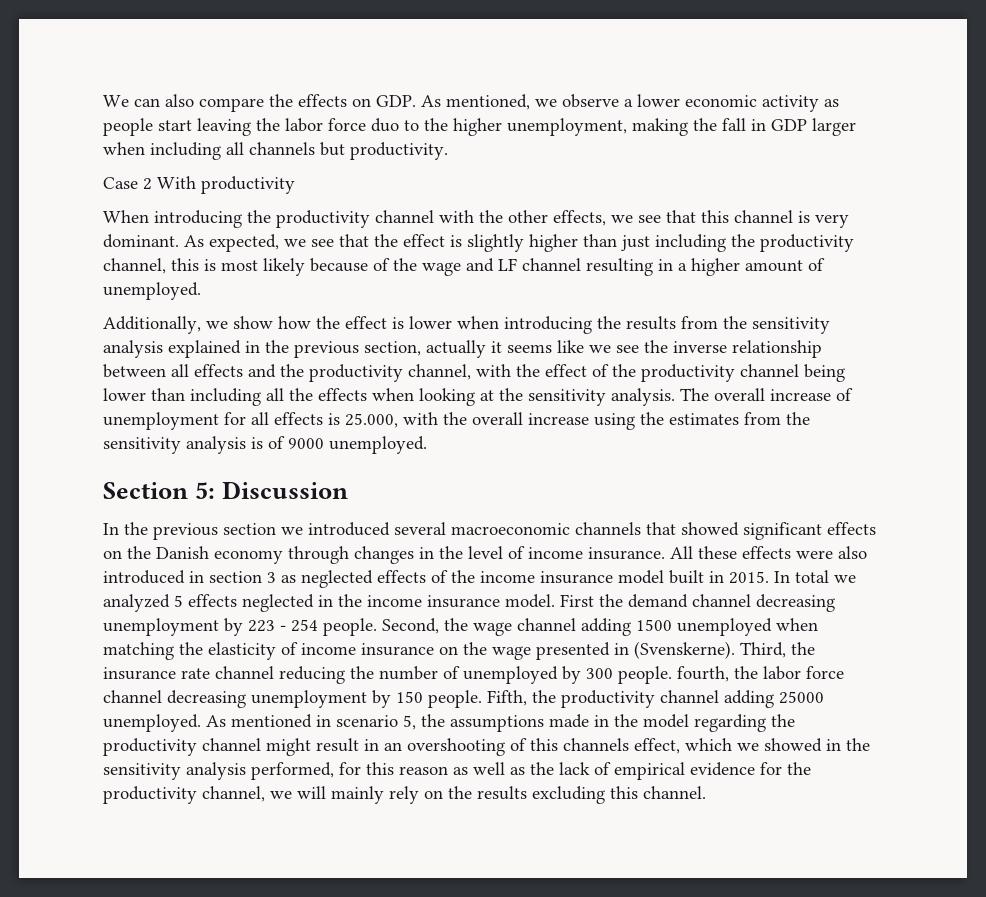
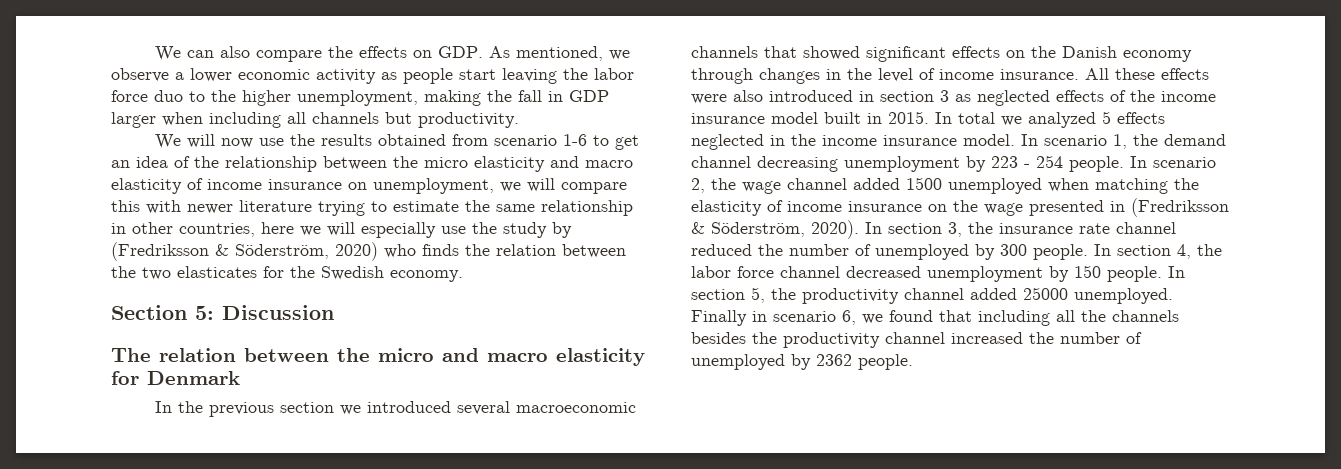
- Case 2 With productivity
- When introducing the productivity channel with the other effects, we see that this channel is very dominant. As expected, we see that the effect is slightly higher than just including the productivity channel, this is most likely because of the wage and LF channel resulting in a higher amount of unemployed.
- Additionally, we show how the effect is lower when introducing the results from the sensitivity analysis explained in the previous section, actually it seems like we see the inverse relationship between all effects and the productivity channel, with the effect of the productivity channel being lower than including all the effects when looking at the sensitivity analysis. The overall increase of unemployment for all effects is 25.000, with the overall increase using the estimates from the sensitivity analysis is of 9000 unemployed.
+ We will now use the results obtained from scenario 1-6 to get an idea of the relationship between the micro elasticity and macro elasticity of income insurance on unemployment, we will compare this with newer literature trying to estimate the same relationship in other countries, here we will especially use the study by (Fredriksson & Söderström, 2020) who finds the relation between the two elasticates for the Swedish economy.
  Section 5: Discussion
+ The relation between the micro and macro elasticity for Denmark
- First the demand channel decreasing unemployment by 223 - 254 people.
+ In scenario 1, the demand channel decreasing unemployment by 223 - 254 people.
- Second, the wage channel adding 1500 unemployed when matching the elasticity of income insurance on the wage presented in (Svenskerne). Third, the insurance rate channel reducing the number of unemployed by 300 people. fourth, the labor force channel decreasing unemployment by 150 people.
+ In scenario 2, the wage channel added 1500 unemployed when matching the elasticity of income insurance on the wage presented in (Fredriksson & Söderström, 2020). In section 3, the insurance rate channel reduced the number of unemployed by 300 people. In section 4, the labor force channel decreased unemployment by 150 people.
- Fifth, the productivity channel adding 25000 unemployed.
+ In section 5, the productivity channel added 25000 unemployed.
- As mentioned in scenario 5, the assumptions made in the model regarding the productivity channel might result in an overshooting of this channels effect, which we showed in the sensitivity analysis performed, for this reason as well as the lack of empirical evidence for the productivity channel, we will mainly rely on the results excluding this channel.
+ Finally in scenario 6, we found that including all the channels besides the productivity channel increased the number of unemployed by 2362 people.

